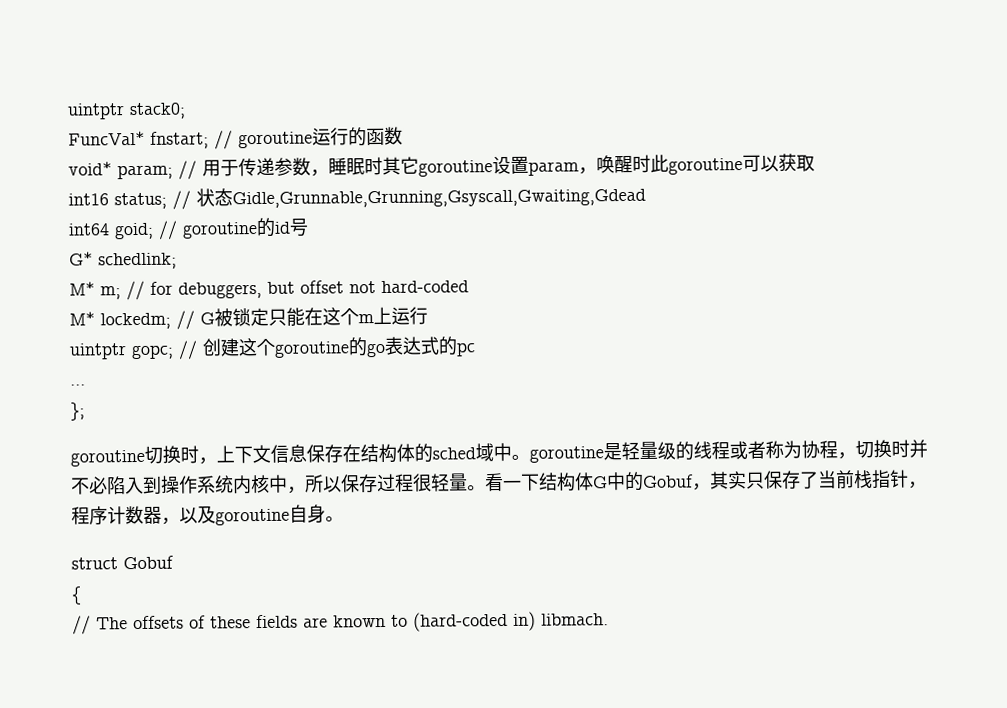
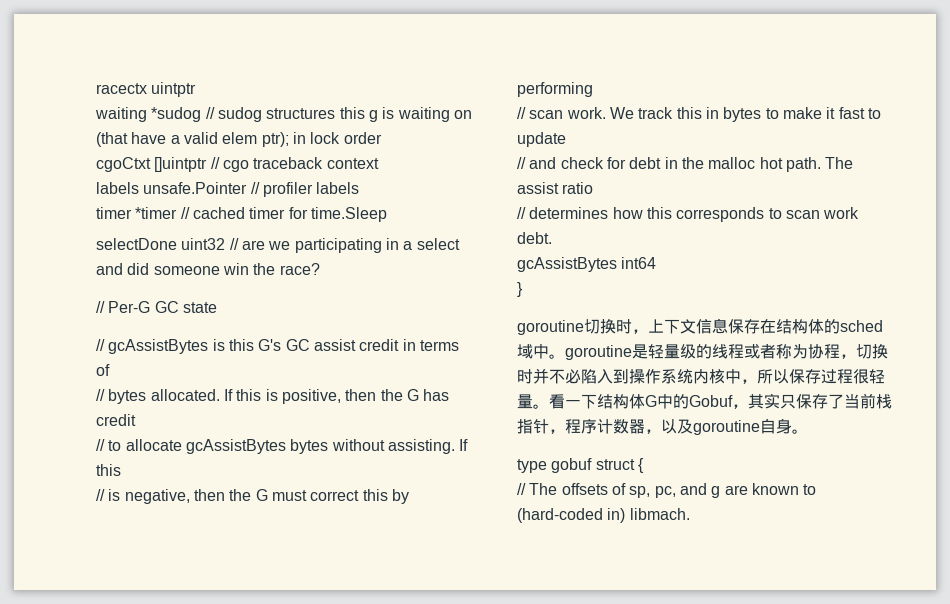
- uintptr stack0;
- FuncVal* fnstart; // goroutine运行的函数
- void* param; // 用于传递参数，睡眠时其它goroutine设置param，唤醒时此goroutine可以获取
- int16 status; // 状态Gidle,Grunnable,Grunning,Gsyscall,Gwaiting,Gdead
- int64 goid; // goroutine的id号
- G* schedlink;
- M* m; // for debuggers, but offset not hard-coded
- M* lockedm; // G被锁定只能在这个m上运行
- uintptr gopc; // 创建这个goroutine的go表达式的pc
- ...
- };
+ racectx uintptr
+ waiting *sudog // sudog structures this g is waiting on (that have a valid elem ptr); in lock order
+ cgoCtxt []uintptr // cgo traceback context
+ labels unsafe.Pointer // profiler labels
+ timer *timer // cached timer for time.Sleep
+ selectDone uint32 // are we participating in a select and did someone win the race?
+ // Per-G GC state
+ // gcAssistBytes is this G's GC assist credit in terms of
+ // bytes allocated. If this is positive, then the G has credit
+ // to allocate gcAssistBytes bytes without assisting. If this
+ // is negative, then the G must correct this by performing
+ // scan work. We track this in bytes to make it fast to update
+ // and check for debt in the malloc hot path. The assist ratio
+ // determines how this corresponds to scan work debt.
+ gcAssistBytes int64
+ }
- struct Gobuf
- {
+ type gobuf struct {
- // The offsets of these fields are known to (hard-coded in) libmach.
+ // The offsets of sp, pc, and g are known to (hard-coded in) libmach.

